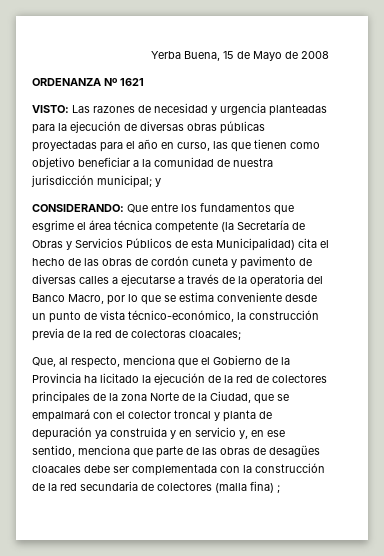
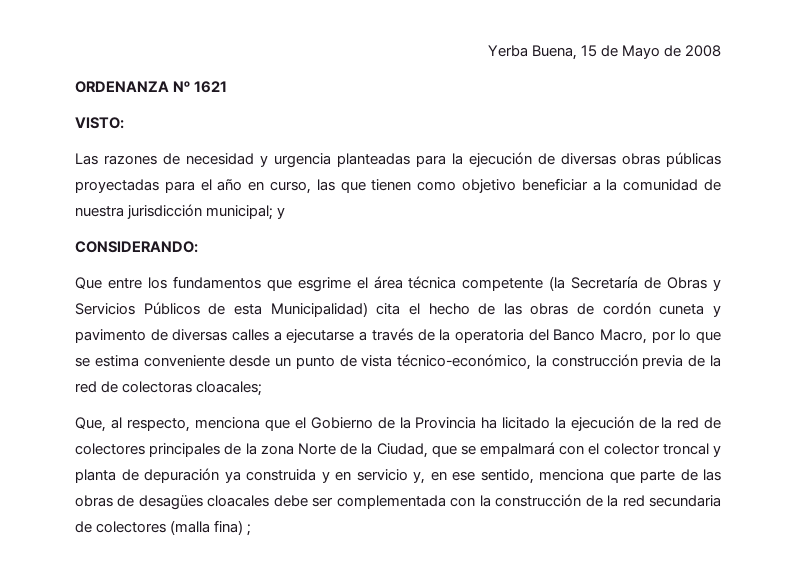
- VISTO: Las razones de necesidad y urgencia planteadas para la ejecución de diversas obras públicas proyectadas para el año en curso, las que tienen como objetivo beneficiar a la comunidad de nuestra jurisdicción municipal; y
+ VISTO:
+ Las razones de necesidad y urgencia planteadas para la ejecución de diversas obras públicas proyectadas para el año en curso, las que tienen como objetivo beneficiar a la comunidad de nuestra jurisdicción municipal; y
- CONSIDERANDO: Que entre los fundamentos que esgrime el área técnica competente (la Secretaría de Obras y Servicios Públicos de esta Municipalidad) cita el hecho de las obras de cordón cuneta y pavimento de diversas calles a ejecutarse a través de la operatoria del Banco Macro, por lo que se estima conveniente desde un punto de vista técnico-económico, la construcción previa de la red de colectoras cloacales;
+ CONSIDERANDO:
+ Que entre los fundamentos que esgrime el área técnica competente (la Secretaría de Obras y Servicios Públicos de esta Municipalidad) cita el hecho de las obras de cordón cuneta y pavimento de diversas calles a ejecutarse a través de la operatoria del Banco Macro, por lo que se estima conveniente desde un punto de vista técnico-económico, la construcción previa de la red de colectoras cloacales;

